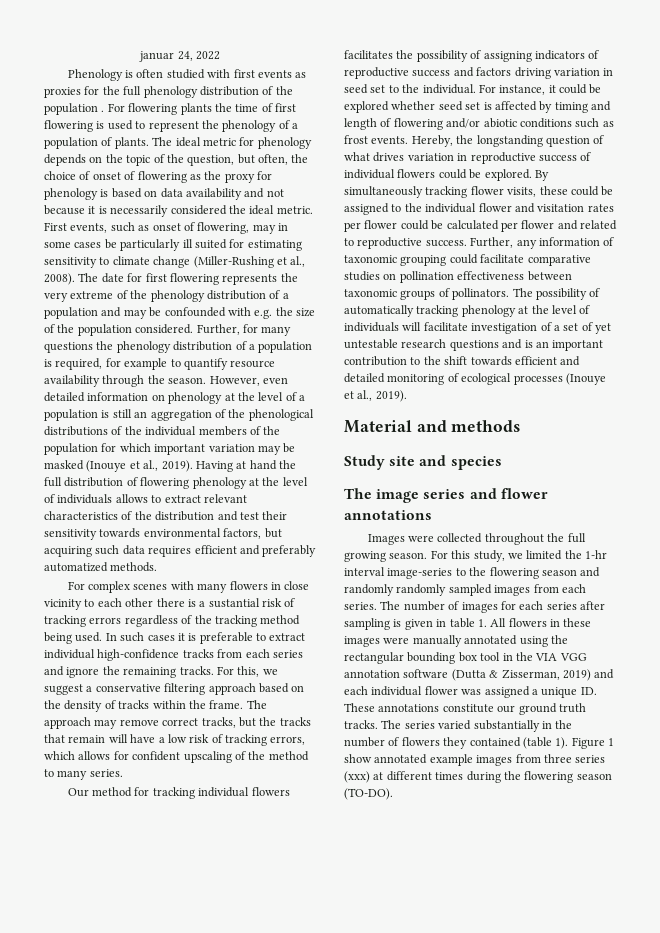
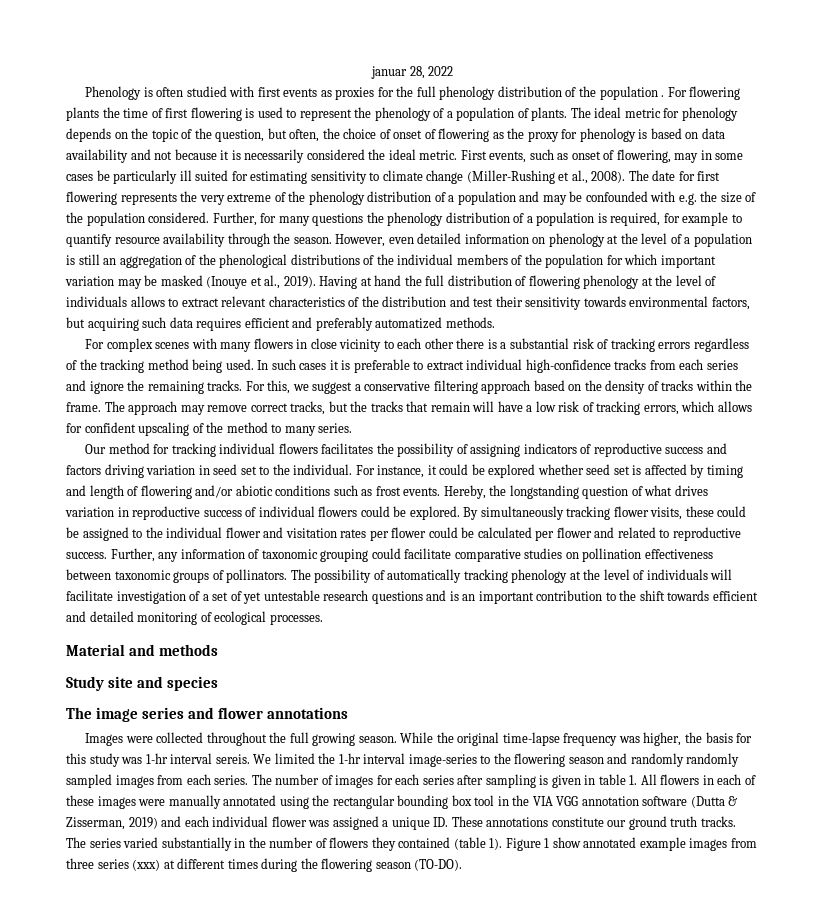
- januar 24, 2022
+ januar 28, 2022
- For complex scenes with many flowers in close vicinity to each other there is a sustantial risk of tracking errors regardless of the tracking method being used.
+ For complex scenes with many flowers in close vicinity to each other there is a substantial risk of tracking errors regardless of the tracking method being used.
- The possibility of automatically tracking phenology at the level of individuals will facilitate investigation of a set of yet untestable research questions and is an important contribution to the shift towards efficient and detailed monitoring of ecological processes (Inouye et al., 2019).
+ The possibility of automatically tracking phenology at the level of individuals will facilitate investigation of a set of yet untestable research questions and is an important contribution to the shift towards efficient and detailed monitoring of ecological processes.
- For this study, we limited the 1-hr interval image-series to the flowering season and randomly randomly sampled images from each series.
+ While the original time-lapse frequency was higher, the basis for this study was 1-hr interval sereis. We limited the 1-hr interval image-series to the flowering season and randomly randomly sampled images from each series.
- The number of images for each series after sampling is given in table 1. All flowers in these images were manually annotated using the rectangular bounding box tool in the VIA VGG annotation software (Dutta & Zisserman, 2019) and each individual flower was assigned a unique ID. These annotations constitute our ground truth tracks.
+ The number of images for each series after sampling is given in table 1. All flowers in each of these images were manually annotated using the rectangular bounding box tool in the VIA VGG annotation software (Dutta & Zisserman, 2019) and each individual flower was assigned a unique ID. These annotations constitute our ground truth tracks.

